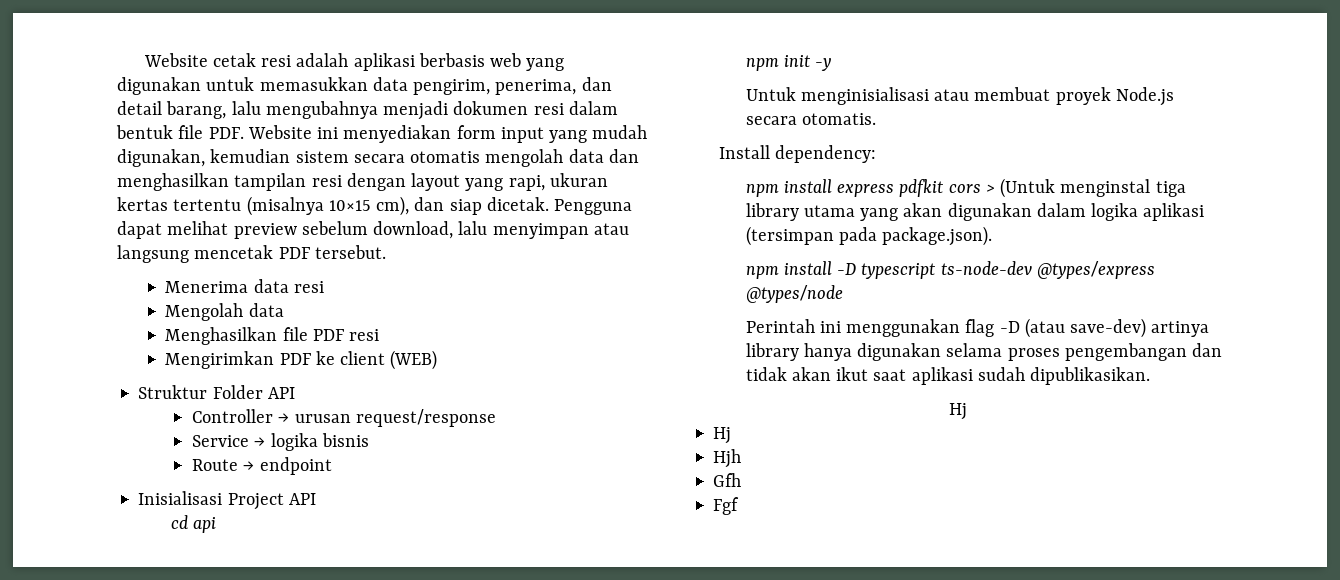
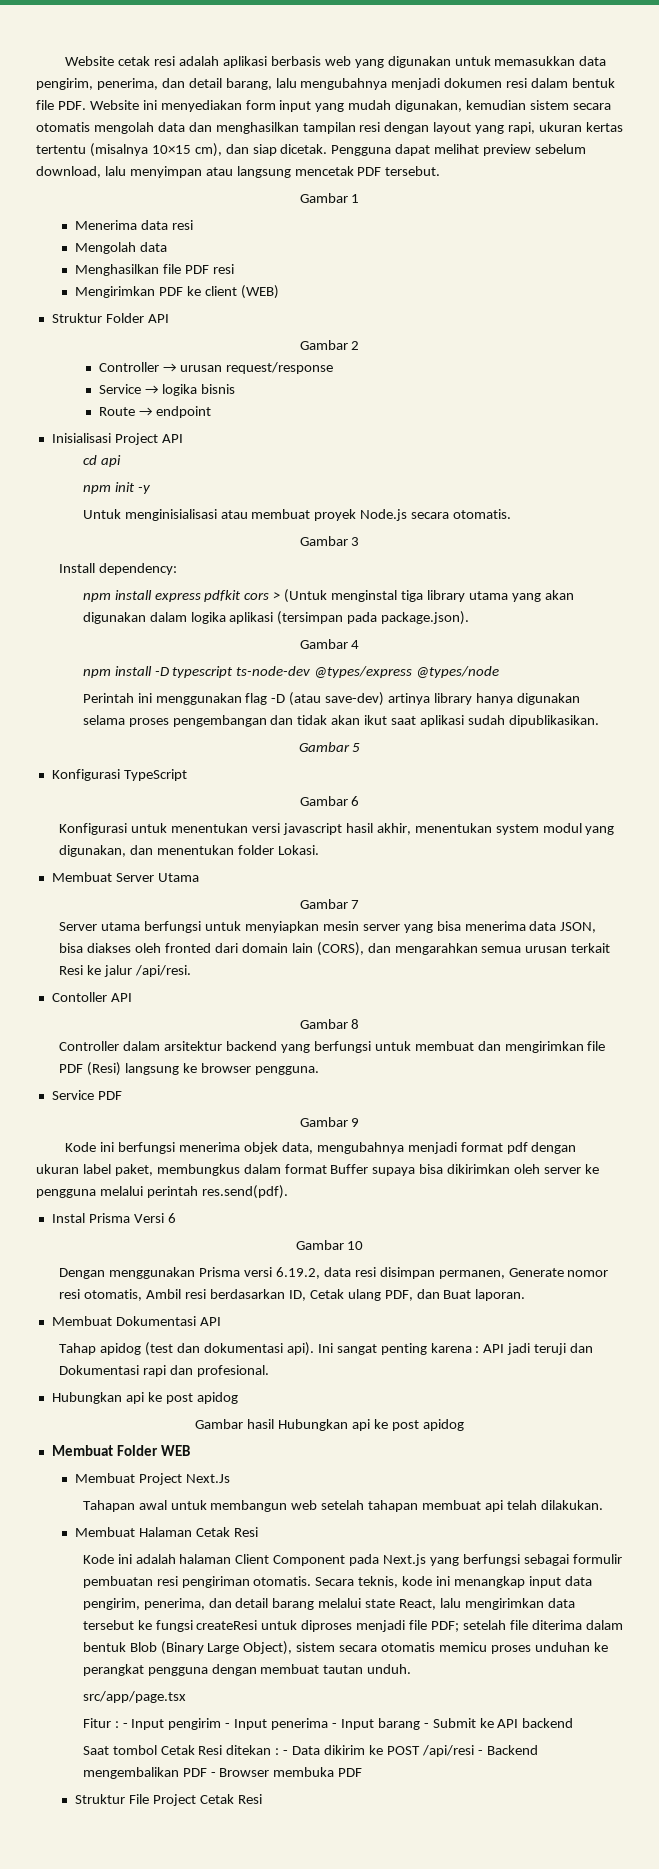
+ Gambar 1
+ Gambar 2
+ Gambar 3
+ Gambar 4
  Perintah ini menggunakan flag -D (atau save-dev) artinya library hanya digunakan selama proses pengembangan dan tidak akan ikut saat aplikasi sudah dipublikasikan.
- Hj
- Hj
- Hjh
- Gfh
- Fgf
+ Gambar 5
+ Konfigurasi TypeScript
+ Gambar 6
+ Konfigurasi untuk menentukan versi javascript hasil akhir, menentukan system modul yang digunakan, dan menentukan folder Lokasi.
+ Membuat Server Utama
+ Gambar 7
+ Server utama berfungsi untuk menyiapkan mesin server yang bisa menerima data JSON, bisa diakses oleh fronted dari domain lain (CORS), dan mengarahkan semua urusan terkait Resi ke jalur /api/resi.
+ Contoller API
+ Gambar 8
+ Controller dalam arsitektur backend yang berfungsi untuk membuat dan mengirimkan file PDF (Resi) langsung ke browser pengguna.
+ Service PDF
+ Gambar 9
+ Kode ini berfungsi menerima objek data, mengubahnya menjadi format pdf dengan ukuran label paket, membungkus dalam format Buffer supaya bisa dikirimkan oleh server ke pengguna melalui perintah res.send(pdf).
+ Instal Prisma Versi 6
+ Gambar 10
+ Dengan menggunakan Prisma versi 6.19.2, data resi disimpan permanen, Generate nomor resi otomatis, Ambil resi berdasarkan ID, Cetak ulang PDF, dan Buat laporan.
+ Membuat Dokumentasi API
+ Tahap apidog (test dan dokumentasi api). Ini sangat penting karena : API jadi teruji dan Dokumentasi rapi dan profesional.
+ Hubungkan api ke post apidog
+ Gambar hasil Hubungkan api ke post apidog
+ Membuat Folder WEB
+ Membuat Project Next.Js
+ Tahapan awal untuk membangun web setelah tahapan membuat api telah dilakukan.
+ Membuat Halaman Cetak Resi
+ Kode ini adalah halaman Client Component pada Next.js yang berfungsi sebagai formulir pembuatan resi pengiriman otomatis. Secara teknis, kode ini menangkap input data pengirim, penerima, dan detail barang melalui state React, lalu mengirimkan data tersebut ke fungsi createResi untuk diproses menjadi file PDF; setelah file diterima dalam bentuk Blob (Binary Large Object), sistem secara otomatis memicu proses unduhan ke perangkat pengguna dengan membuat tautan unduh.
+ src/app/page.tsx
+ Fitur : - Input pengirim - Input penerima - Input barang - Submit ke API backend
+ Saat tombol Cetak Resi ditekan : - Data dikirim ke POST /api/resi - Backend mengembalikan PDF - Browser membuka PDF
+ Struktur File Project Cetak Resi

